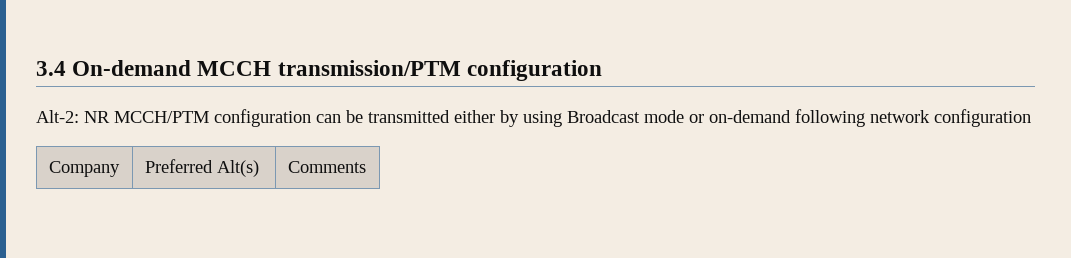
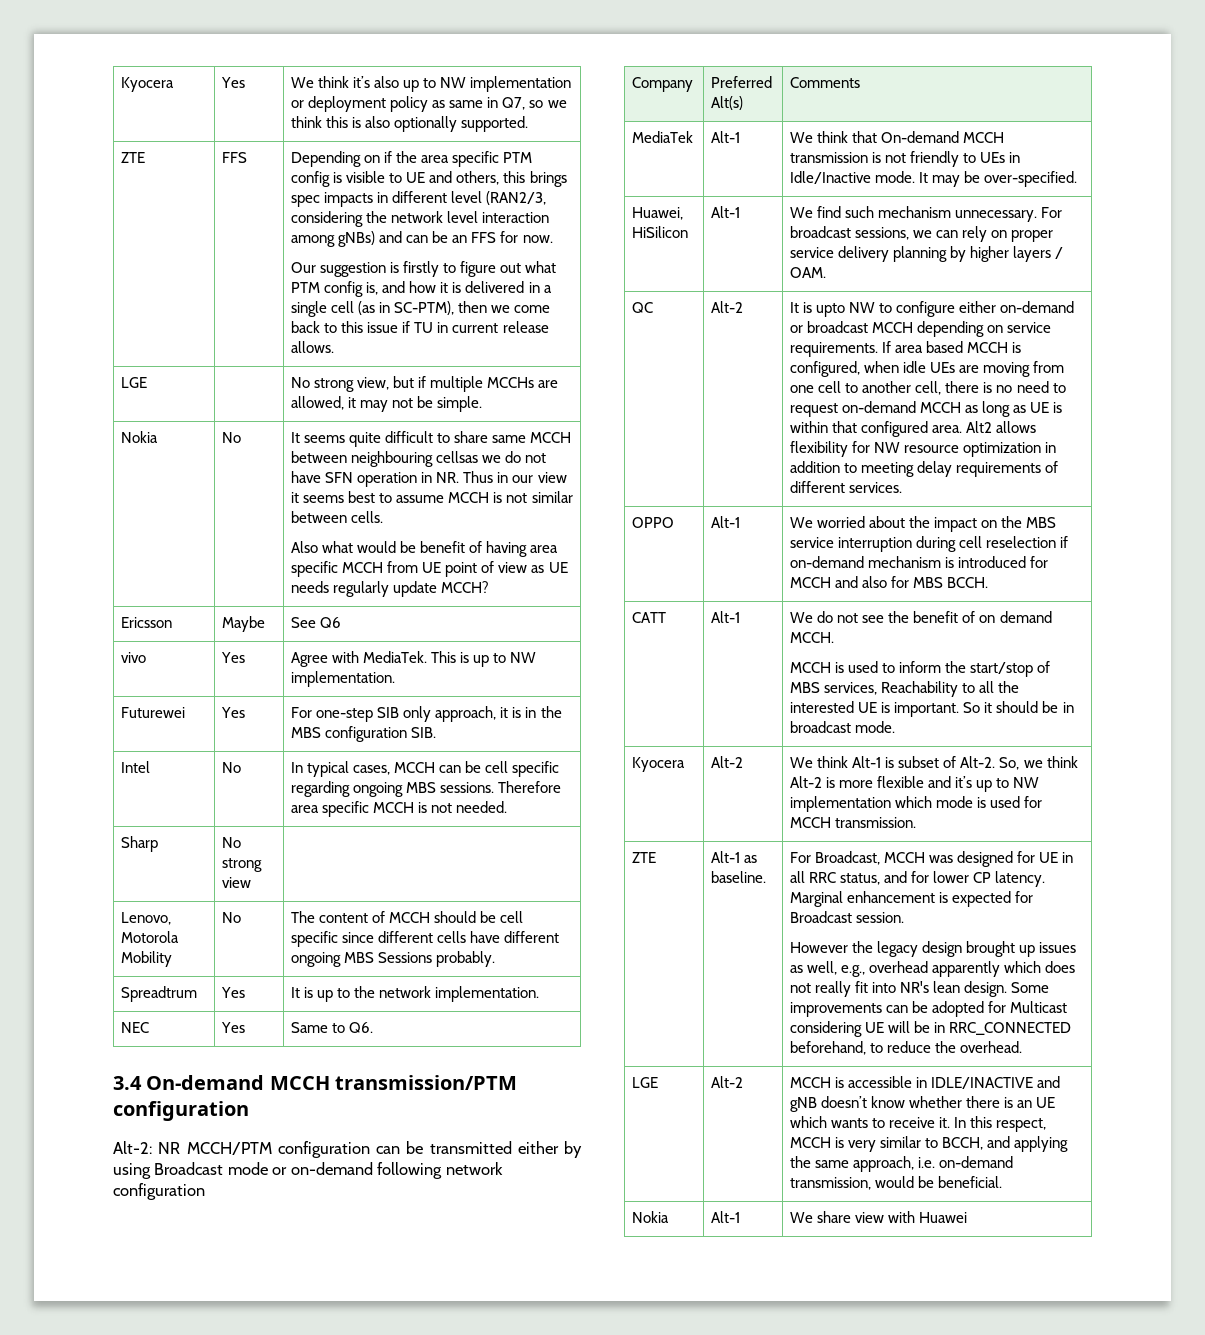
+ Kyocera | Yes | We think it’s also up to NW implementation or deployment policy as same in Q7, so we think this is also optionally supported.
+ ZTE | FFS | Depending on if the area specific PTM config is visible to UE and others, this brings spec impacts in different level (RAN2/3, considering the network level interaction among gNBs) and can be an FFS for now.
+ Our suggestion is firstly to figure out what PTM config is, and how it is delivered in a single cell (as in SC-PTM), then we come back to this issue if TU in current release allows.
+ LGE | | No strong view, but if multiple MCCHs are allowed, it may not be simple.
+ Nokia | No | It seems quite difficult to share same MCCH between neighbouring cellsas we do not have SFN operation in NR. Thus in our view it seems best to assume MCCH is not similar between cells.
+ Also what would be benefit of having area specific MCCH from UE point of view as UE needs regularly update MCCH?
+ Ericsson | Maybe | See Q6
+ vivo | Yes | Agree with MediaTek. This is up to NW implementation.
+ Futurewei | Yes | For one-step SIB only approach, it is in the MBS configuration SIB.
+ Intel | No | In typical cases, MCCH can be cell specific regarding ongoing MBS sessions. Therefore area specific MCCH is not needed.
+ Sharp | No strong view |
+ Lenovo, Motorola Mobility | No | The content of MCCH should be cell specific since different cells have different ongoing MBS Sessions probably.
+ Spreadtrum | Yes | It is up to the network implementation.
+ NEC | Yes | Same to Q6.
+ MediaTek | Alt-1 | We think that On-demand MCCH transmission is not friendly to UEs in Idle/Inactive mode. It may be over-specified.
+ Huawei, HiSilicon | Alt-1 | We find such mechanism unnecessary. For broadcast sessions, we can rely on proper service delivery planning by higher layers / OAM.
+ QC | Alt-2 | It is upto NW to configure either on-demand or broadcast MCCH depending on service requirements. If area based MCCH is configured, when idle UEs are moving from one cell to another cell, there is no need to request on-demand MCCH as long as UE is within that configured area. Alt2 allows flexibility for NW resource optimization in addition to meeting delay requirements of different services.
+ OPPO | Alt-1 | We worried about the impact on the MBS service interruption during cell reselection if on-demand mechanism is introduced for MCCH and also for MBS BCCH.
+ CATT | Alt-1 | We do not see the benefit of on demand MCCH.
+ MCCH is used to inform the start/stop of MBS services, Reachability to all the interested UE is important. So it should be in broadcast mode.
+ Kyocera | Alt-2 | We think Alt-1 is subset of Alt-2. So, we think Alt-2 is more flexible and it’s up to NW implementation which mode is used for MCCH transmission.
+ ZTE | Alt-1 as baseline. | For Broadcast, MCCH was designed for UE in all RRC status, and for lower CP latency. Marginal enhancement is expected for Broadcast session.
+ However the legacy design brought up issues as well, e.g., overhead apparently which does not really fit into NR's lean design. Some improvements can be adopted for Multicast considering UE will be in RRC_CONNECTED beforehand, to reduce the overhead.
+ LGE | Alt-2 | MCCH is accessible in IDLE/INACTIVE and gNB doesn’t know whether there is an UE which wants to receive it. In this respect, MCCH is very similar to BCCH, and applying the same approach, i.e. on-demand transmission, would be beneficial.
+ Nokia | Alt-1 | We share view with Huawei

